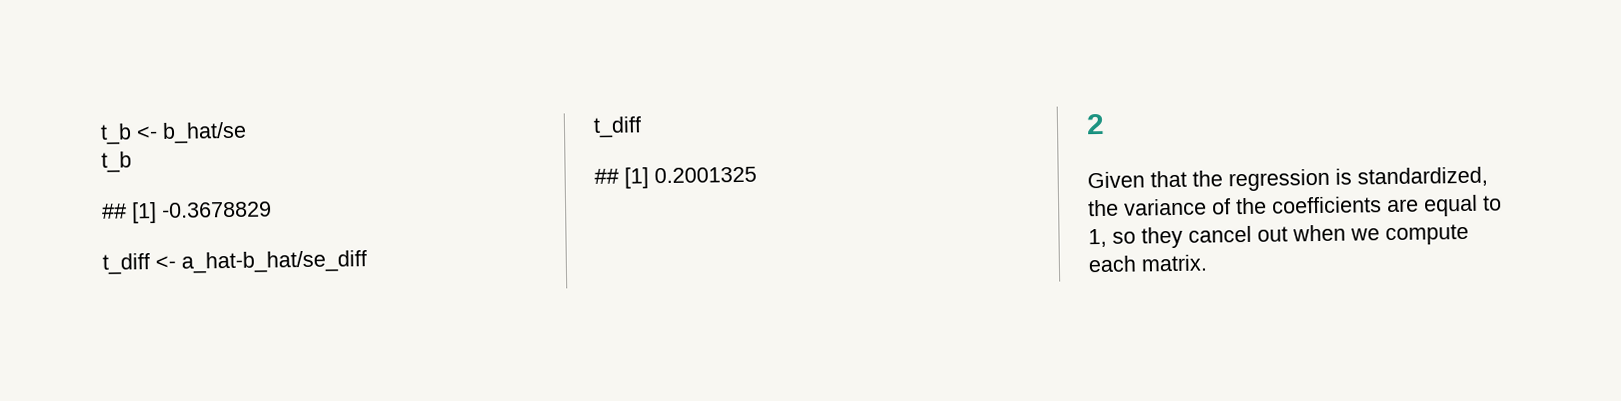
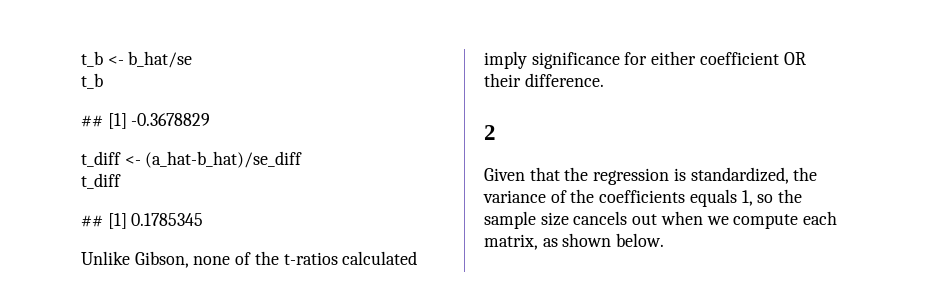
- t_diff <- a_hat-b_hat/se_diff
+ t_diff <- (a_hat-b_hat)/se_diff
- ## [1] 0.2001325
+ ## [1] 0.1785345
+ Unlike Gibson, none of the t-ratios calculated imply significance for either coefficient OR their difference.
- Given that the regression is standardized, the variance of the coefficients are equal to 1, so they cancel out when we compute each matrix.
+ Given that the regression is standardized, the variance of the coefficients equals 1, so the sample size cancels out when we compute each matrix, as shown below.

